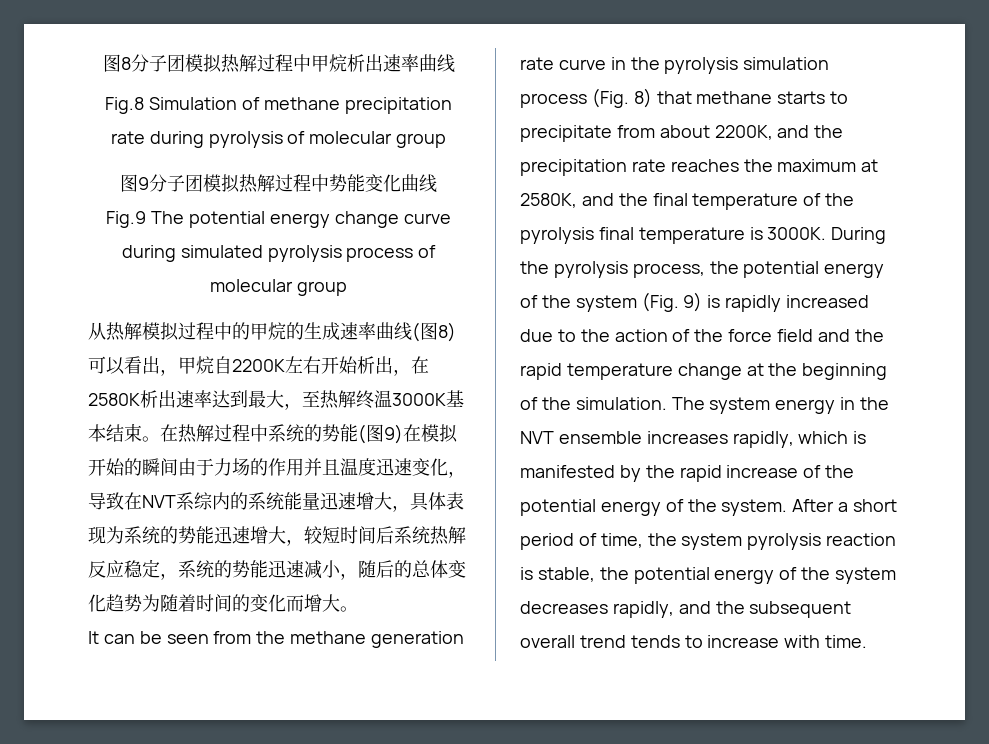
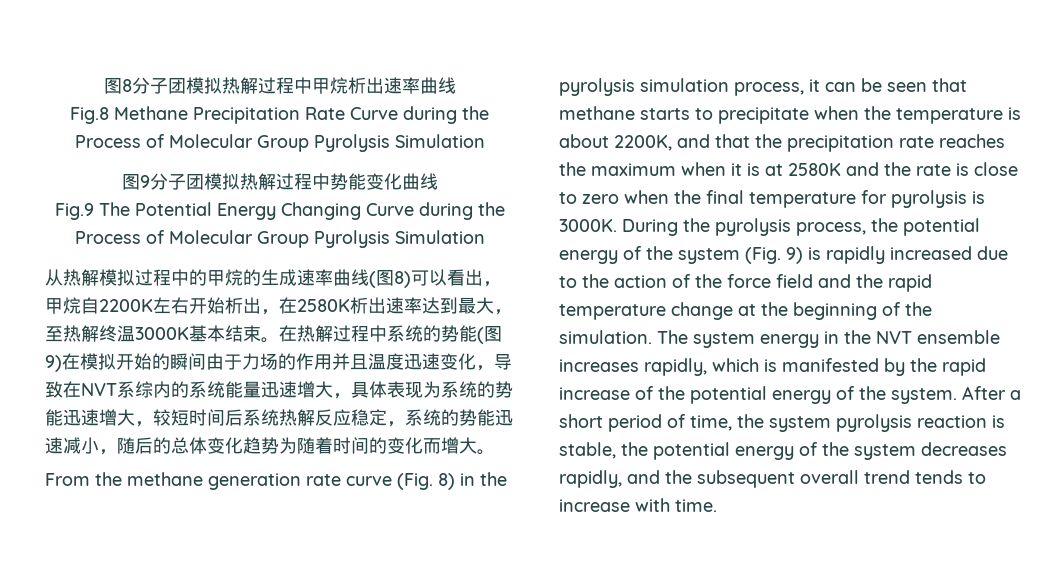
- Fig.8 Simulation of methane precipitation rate during pyrolysis of molecular group
+ Fig.8 Methane Precipitation Rate Curve during the Process of Molecular Group Pyrolysis Simulation
- Fig.9 The potential energy change curve during simulated pyrolysis process of molecular group
+ Fig.9 The Potential Energy Changing Curve during the Process of Molecular Group Pyrolysis Simulation
- It can be seen from the methane generation rate curve in the pyrolysis simulation process (Fig. 8) that methane starts to precipitate from about 2200K, and the precipitation rate reaches the maximum at 2580K, and the final temperature of the pyrolysis final temperature is 3000K.
+ From the methane generation rate curve (Fig. 8) in the pyrolysis simulation process, it can be seen that methane starts to precipitate when the temperature is about 2200K, and that the precipitation rate reaches the maximum when it is at 2580K and the rate is close to zero when the final temperature for pyrolysis is 3000K.

